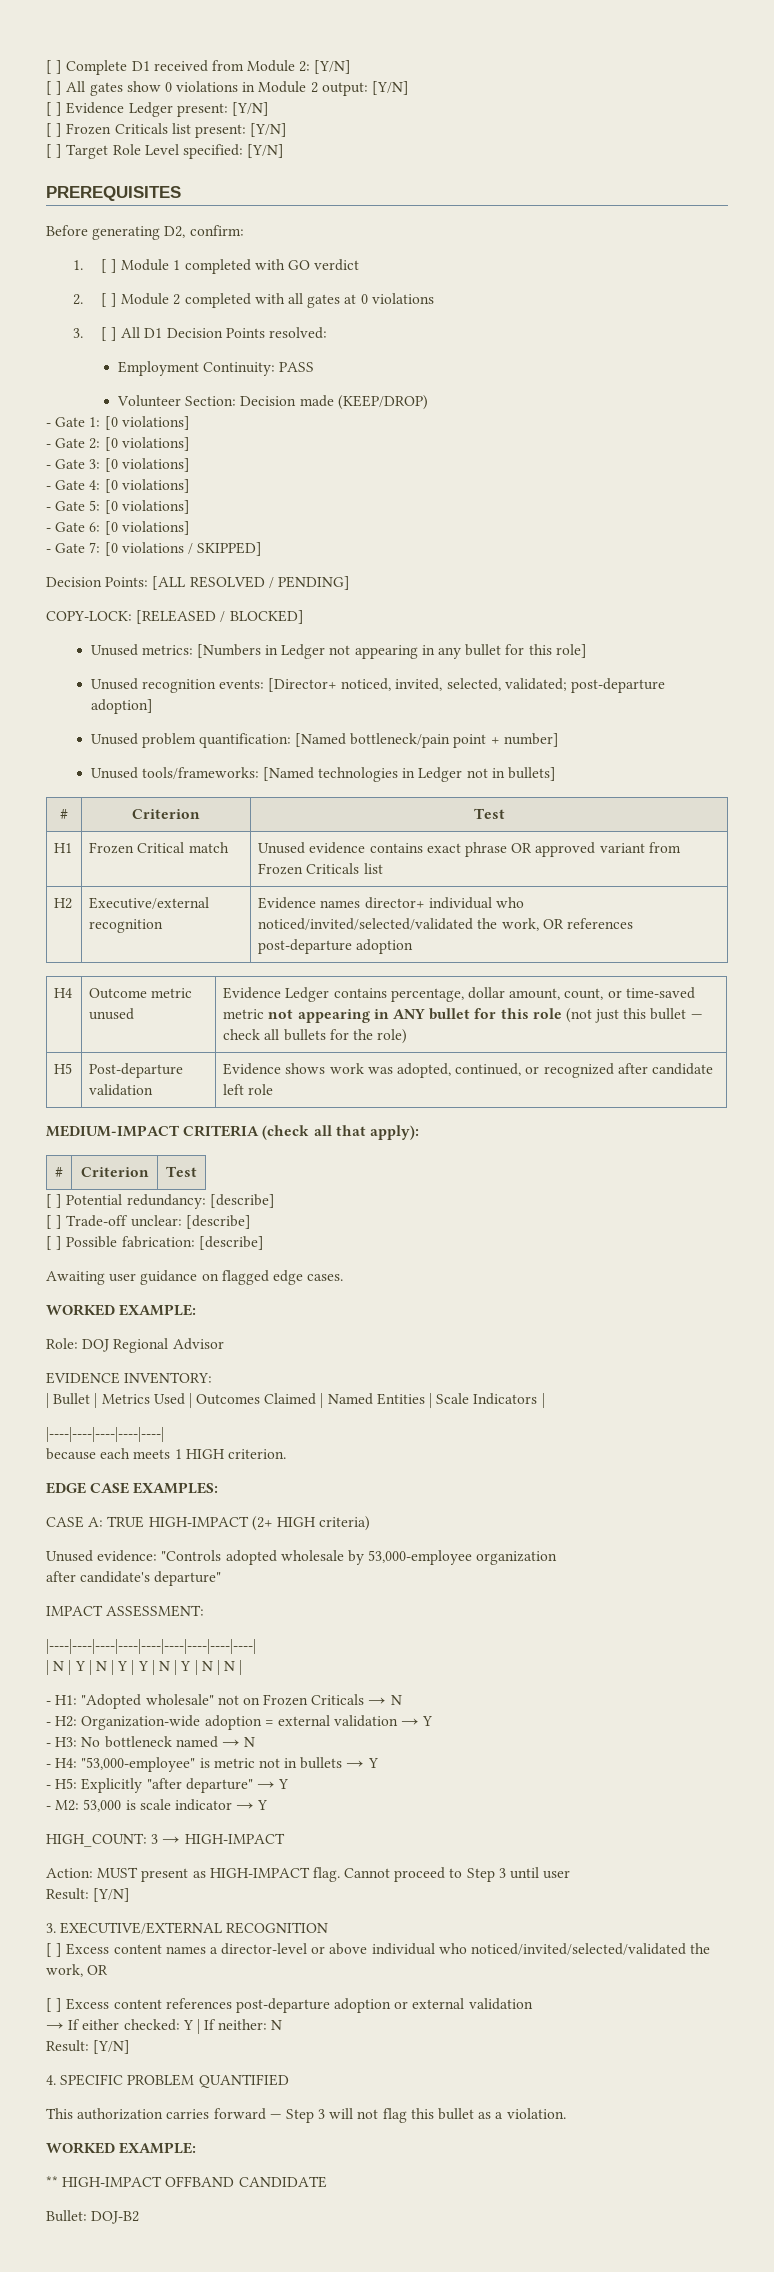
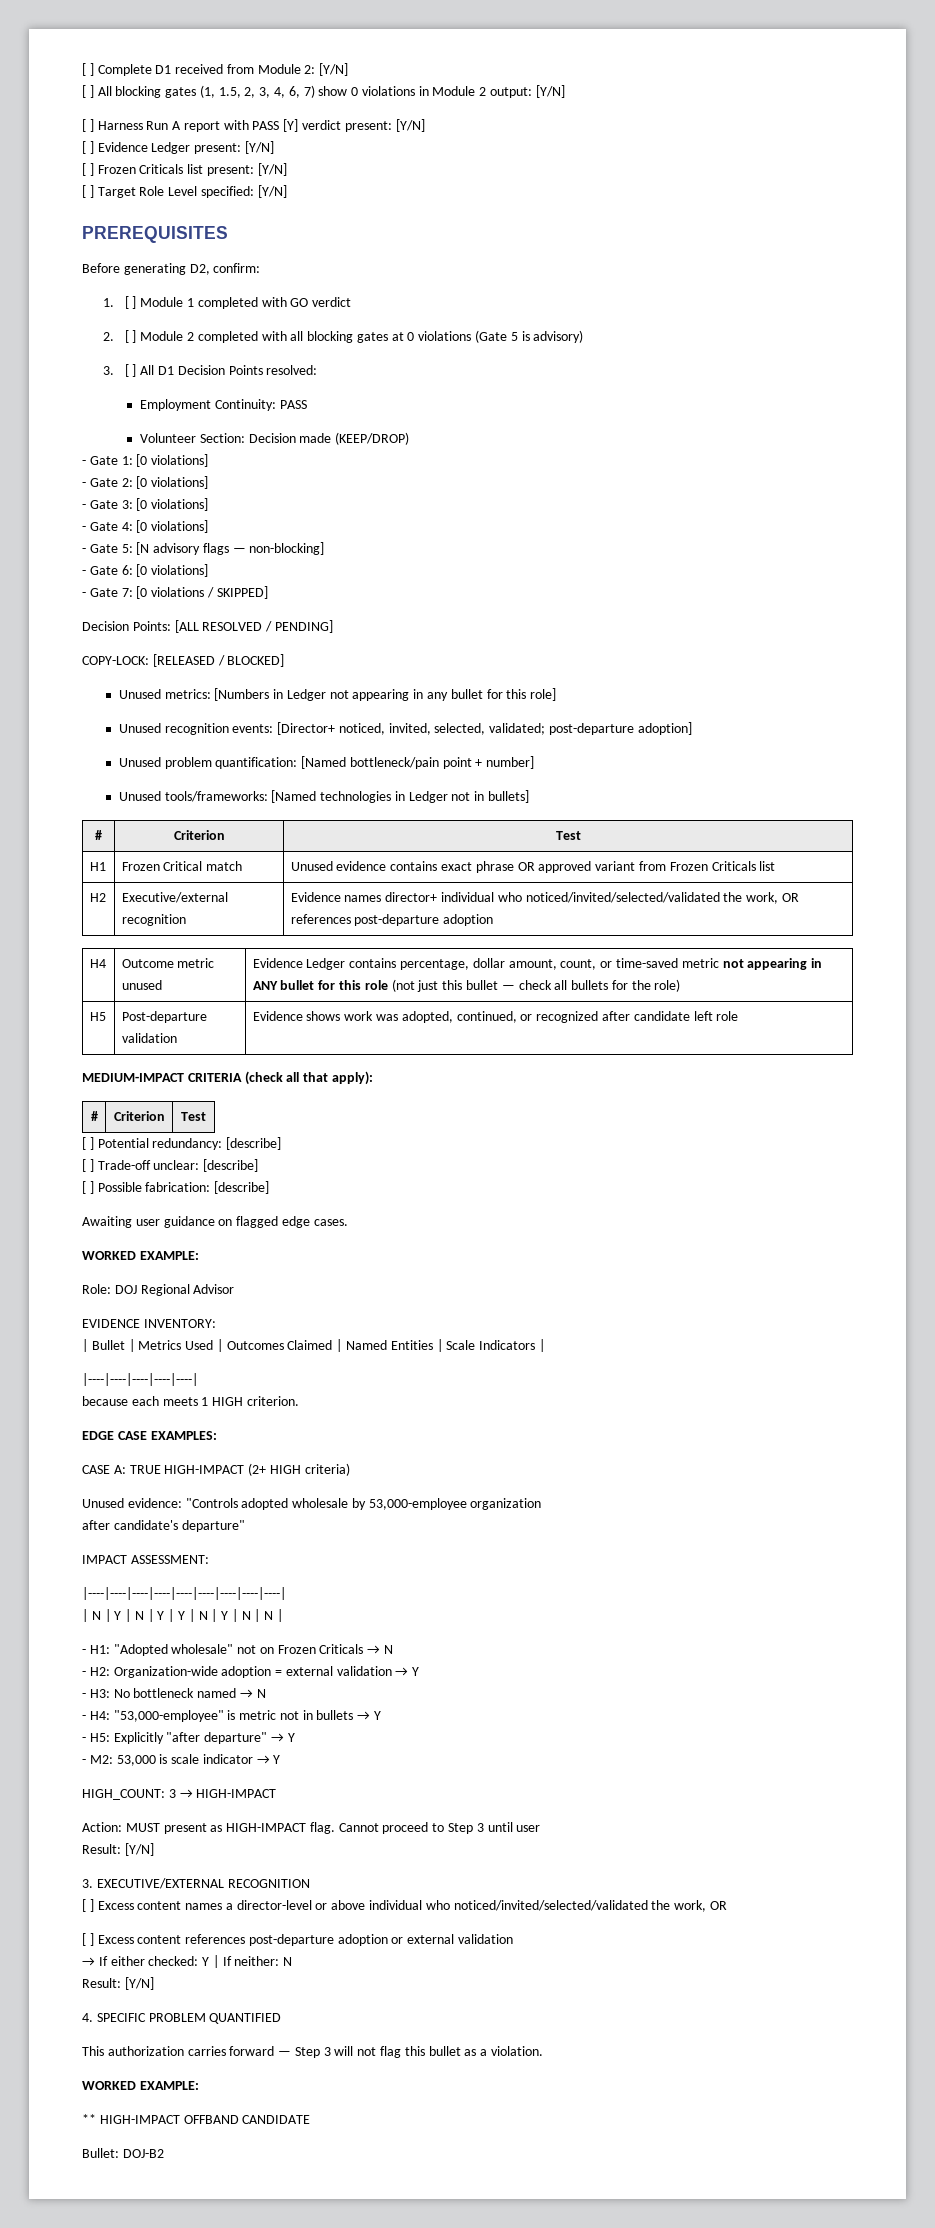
- [ ] All gates show 0 violations in Module 2 output: [Y/N]
+ [ ] All blocking gates (1, 1.5, 2, 3, 4, 6, 7) show 0 violations in Module 2 output: [Y/N]
+ [ ] Harness Run A report with PASS [Y] verdict present: [Y/N]
- 2. [ ] Module 2 completed with all gates at 0 violations
+ 2. [ ] Module 2 completed with all blocking gates at 0 violations (Gate 5 is advisory)
- - Gate 5: [0 violations]
+ - Gate 5: [N advisory flags — non-blocking]

